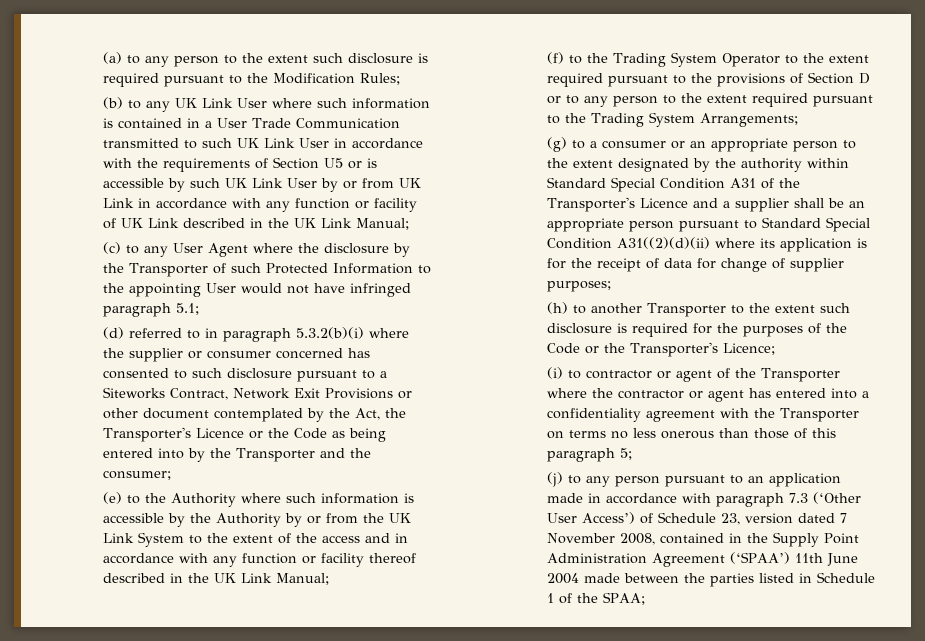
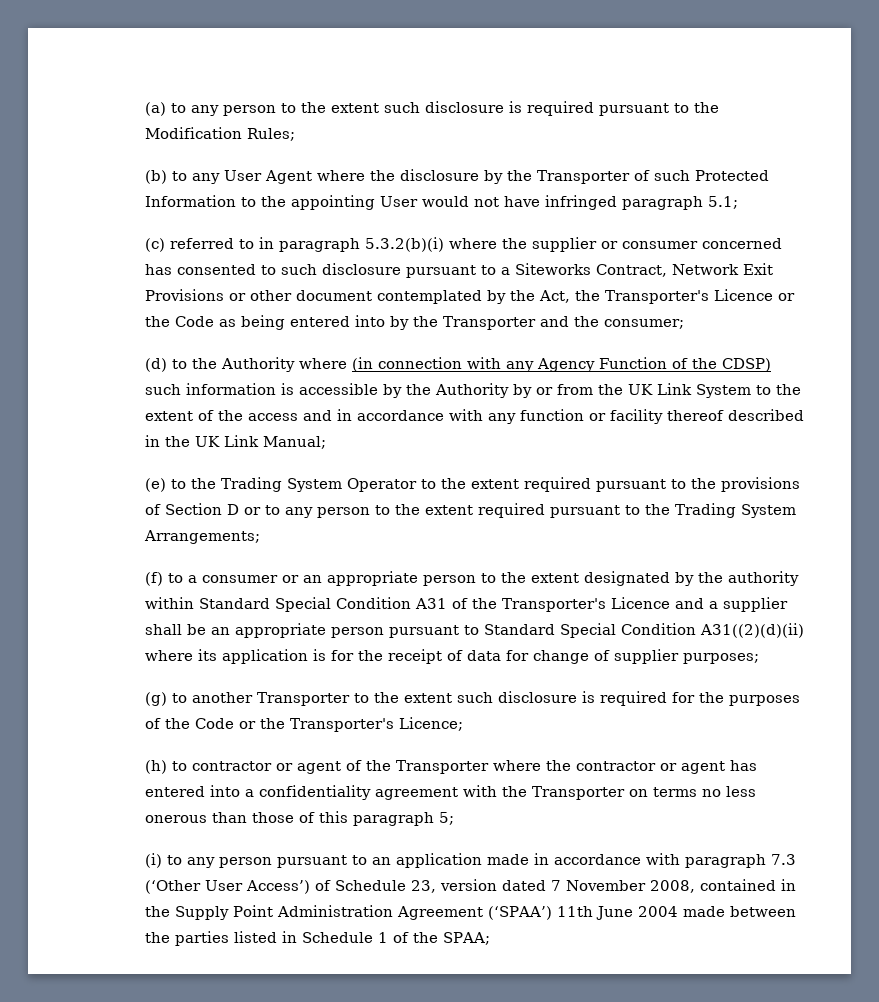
- (b) to any UK Link User where such information is contained in a User Trade Communication transmitted to such UK Link User in accordance with the requirements of Section U5 or is accessible by such UK Link User by or from UK Link in accordance with any function or facility of UK Link described in the UK Link Manual;
- (c) to any User Agent where the disclosure by the Transporter of such Protected Information to the appointing User would not have infringed paragraph 5.1;
+ (b) to any User Agent where the disclosure by the Transporter of such Protected Information to the appointing User would not have infringed paragraph 5.1;
- (d) referred to in paragraph 5.3.2(b)(i) where the supplier or consumer concerned has consented to such disclosure pursuant to a Siteworks Contract, Network Exit Provisions or other document contemplated by the Act, the Transporter's Licence or the Code as being entered into by the Transporter and the consumer;
+ (c) referred to in paragraph 5.3.2(b)(i) where the supplier or consumer concerned has consented to such disclosure pursuant to a Siteworks Contract, Network Exit Provisions or other document contemplated by the Act, the Transporter's Licence or the Code as being entered into by the Transporter and the consumer;
- (e) to the Authority where such information is accessible by the Authority by or from the UK Link System to the extent of the access and in accordance with any function or facility thereof described in the UK Link Manual;
+ (d) to the Authority where (in connection with any Agency Function of the CDSP) such information is accessible by the Authority by or from the UK Link System to the extent of the access and in accordance with any function or facility thereof described in the UK Link Manual;
- (f) to the Trading System Operator to the extent required pursuant to the provisions of Section D or to any person to the extent required pursuant to the Trading System Arrangements;
+ (e) to the Trading System Operator to the extent required pursuant to the provisions of Section D or to any person to the extent required pursuant to the Trading System Arrangements;
- (g) to a consumer or an appropriate person to the extent designated by the authority within Standard Special Condition A31 of the Transporter's Licence and a supplier shall be an appropriate person pursuant to Standard Special Condition A31((2)(d)(ii) where its application is for the receipt of data for change of supplier purposes;
+ (f) to a consumer or an appropriate person to the extent designated by the authority within Standard Special Condition A31 of the Transporter's Licence and a supplier shall be an appropriate person pursuant to Standard Special Condition A31((2)(d)(ii) where its application is for the receipt of data for change of supplier purposes;
- (h) to another Transporter to the extent such disclosure is required for the purposes of the Code or the Transporter's Licence;
+ (g) to another Transporter to the extent such disclosure is required for the purposes of the Code or the Transporter's Licence;
- (i) to contractor or agent of the Transporter where the contractor or agent has entered into a confidentiality agreement with the Transporter on terms no less onerous than those of this paragraph 5;
+ (h) to contractor or agent of the Transporter where the contractor or agent has entered into a confidentiality agreement with the Transporter on terms no less onerous than those of this paragraph 5;
- (j) to any person pursuant to an application made in accordance with paragraph 7.3 (‘Other User Access’) of Schedule 23, version dated 7 November 2008, contained in the Supply Point Administration Agreement (‘SPAA’) 11th June 2004 made between the parties listed in Schedule 1 of the SPAA;
+ (i) to any person pursuant to an application made in accordance with paragraph 7.3 (‘Other User Access’) of Schedule 23, version dated 7 November 2008, contained in the Supply Point Administration Agreement (‘SPAA’) 11th June 2004 made between the parties listed in Schedule 1 of the SPAA;

